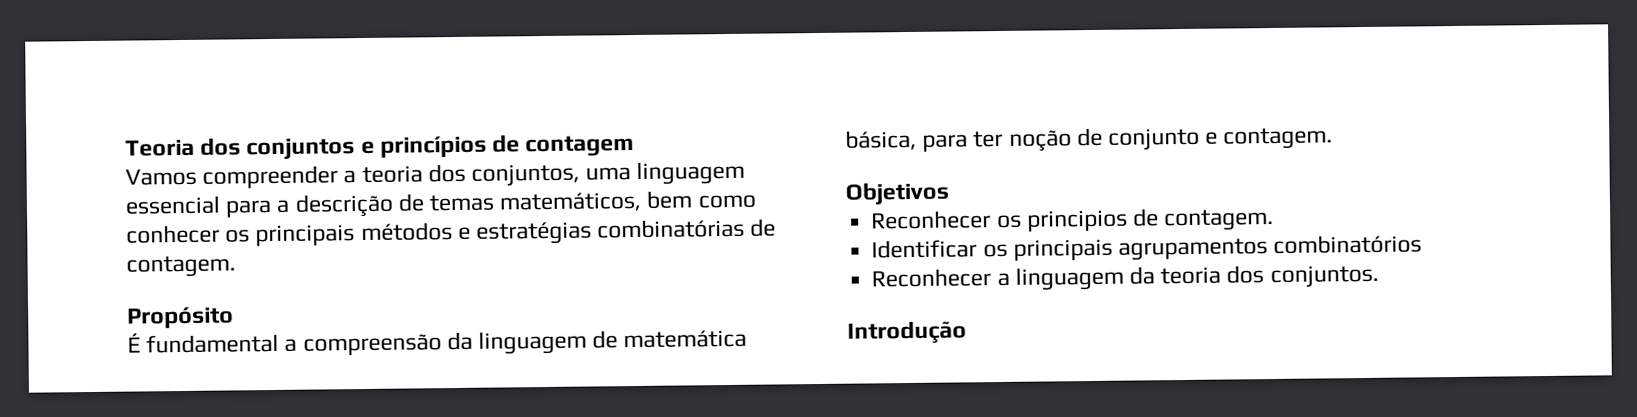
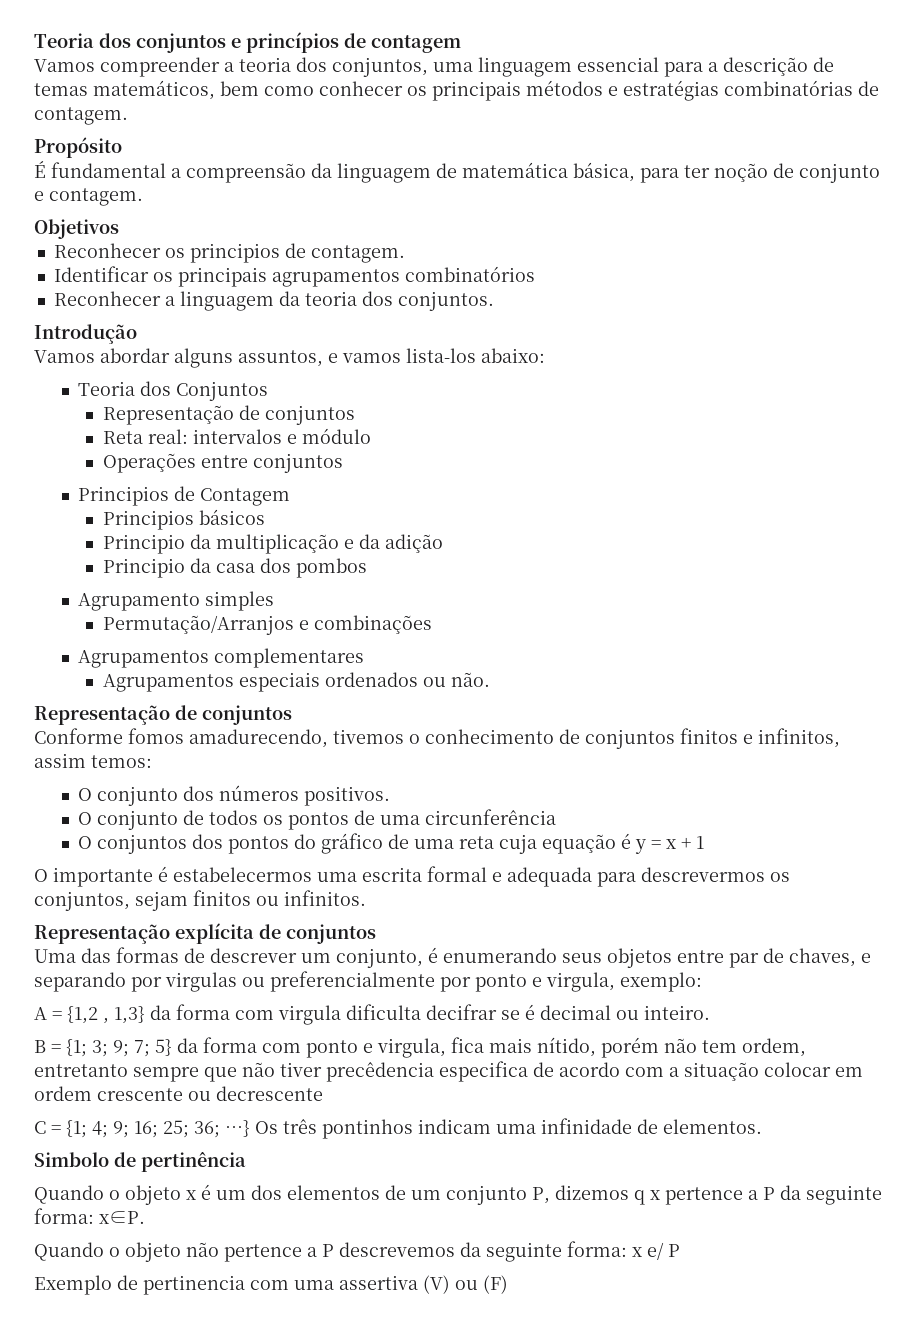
+ Vamos abordar alguns assuntos, e vamos lista-los abaixo:
+ Teoria dos Conjuntos
+ Representação de conjuntos
+ Reta real: intervalos e módulo
+ Operações entre conjuntos
+ Principios de Contagem
+ Principios básicos
+ Principio da multiplicação e da adição
+ Principio da casa dos pombos
+ Agrupamento simples
+ Permutação/Arranjos e combinações
+ Agrupamentos complementares
+ Agrupamentos especiais ordenados ou não.
+ Representação de conjuntos
+ Conforme fomos amadurecendo, tivemos o conhecimento de conjuntos finitos e infinitos, assim temos:
+ O conjunto dos números positivos.
+ O conjunto de todos os pontos de uma circunferência
+ O conjuntos dos pontos do gráfico de uma reta cuja equação é y = x + 1
+ O importante é estabelecermos uma escrita formal e adequada para descrevermos os conjuntos, sejam finitos ou infinitos.
+ Representação explícita de conjuntos
+ Uma das formas de descrever um conjunto, é enumerando seus objetos entre par de chaves, e separando por virgulas ou preferencialmente por ponto e virgula, exemplo:
+ A = {1,2 , 1,3} da forma com virgula dificulta decifrar se é decimal ou inteiro.
+ B = {1; 3; 9; 7; 5} da forma com ponto e virgula, fica mais nítido, porém não tem ordem, entretanto sempre que não tiver precêdencia especifica de acordo com a situação colocar em ordem crescente ou decrescente
+ C = {1; 4; 9; 16; 25; 36; …} Os três pontinhos indicam uma infinidade de elementos.
+ Simbolo de pertinência
+ Quando o objeto x é um dos elementos de um conjunto P, dizemos q x pertence a P da seguinte forma: x∈P.
+ Quando o objeto não pertence a P descrevemos da seguinte forma: x e/ P
+ Exemplo de pertinencia com uma assertiva (V) ou (F)

